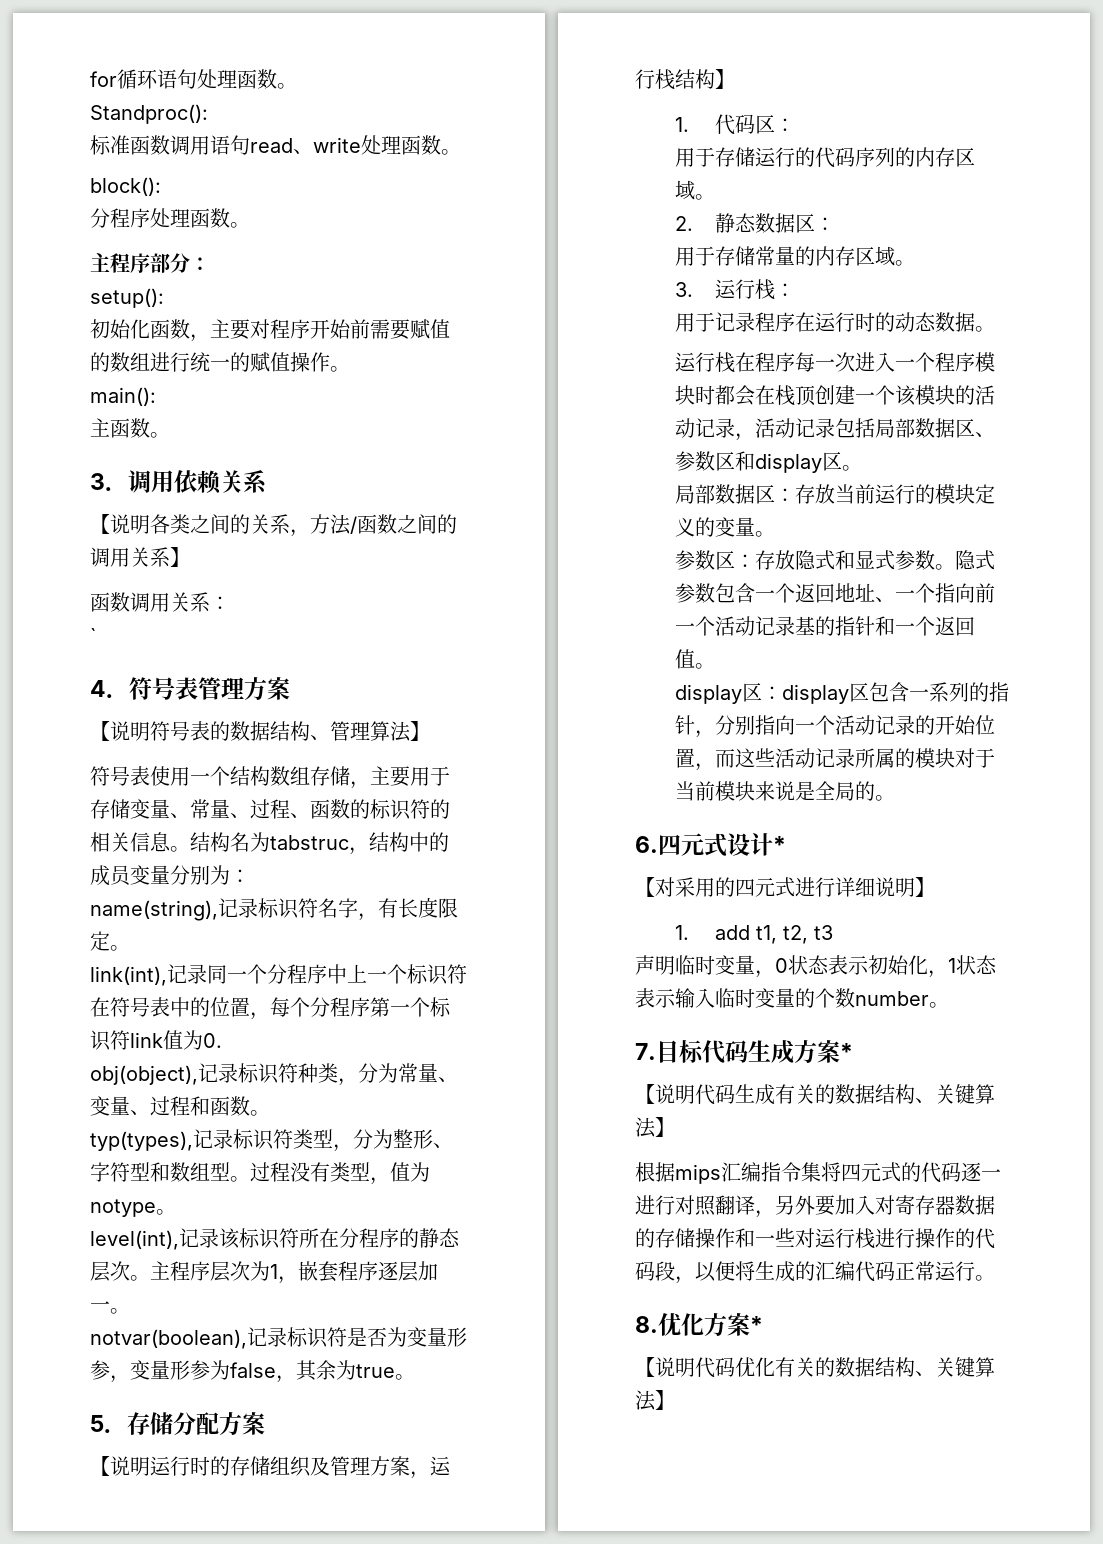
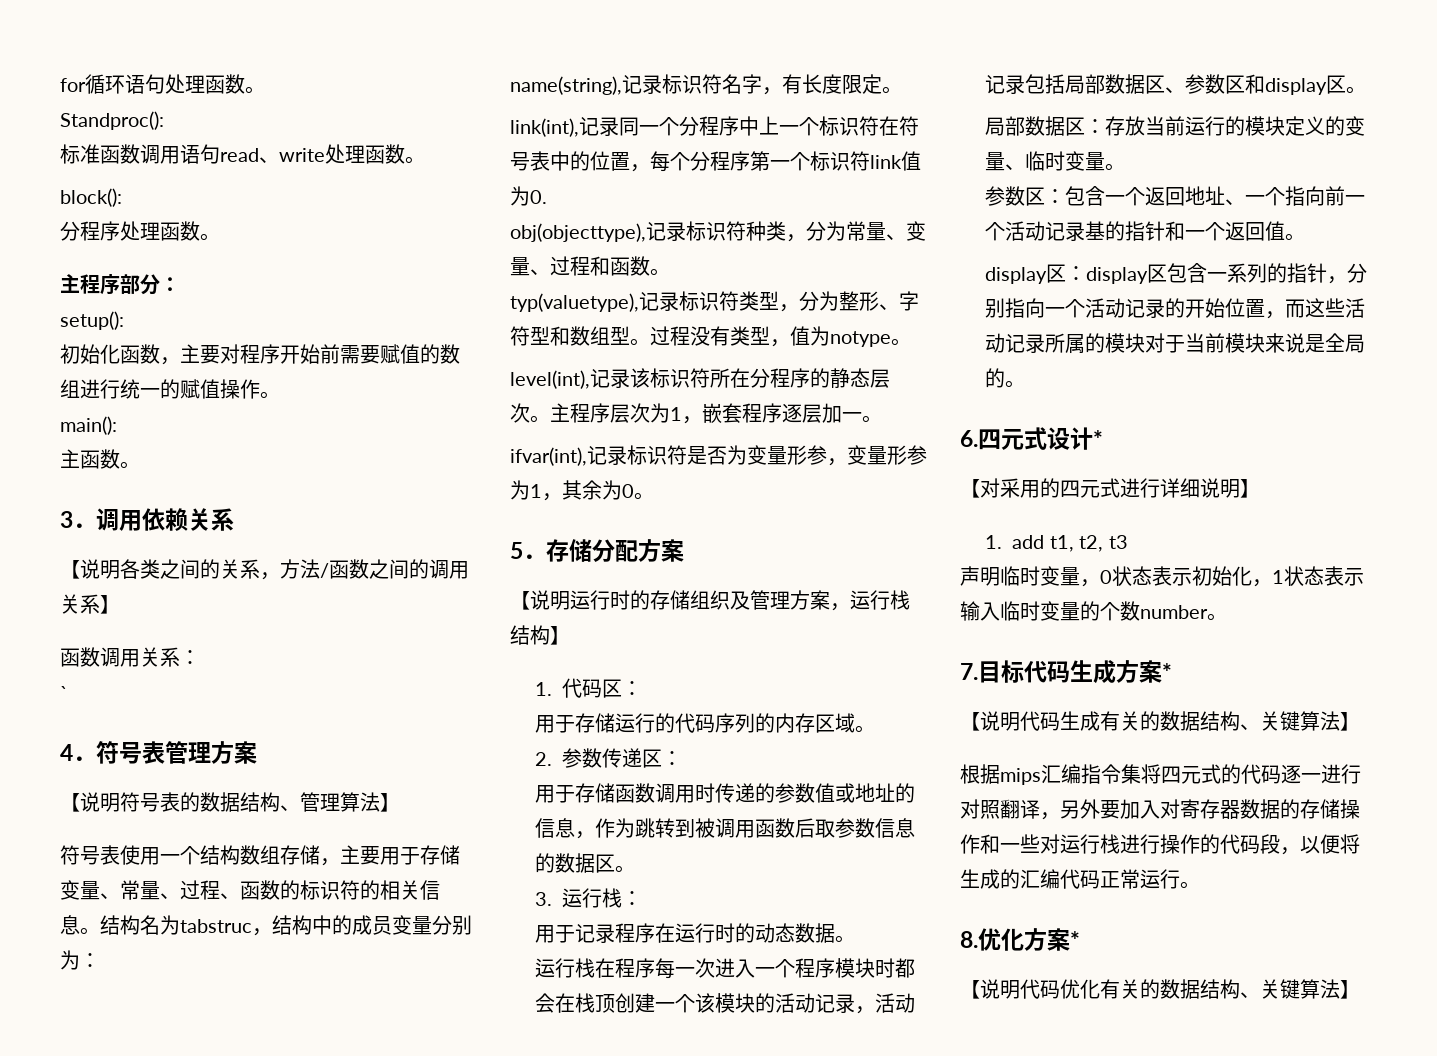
- obj(object),记录标识符种类，分为常量、变量、过程和函数。
+ obj(objecttype),记录标识符种类，分为常量、变量、过程和函数。
- typ(types),记录标识符类型，分为整形、字符型和数组型。
+ typ(valuetype),记录标识符类型，分为整形、字符型和数组型。
- notvar(boolean),记录标识符是否为变量形参，变量形参为false，其余为true。
+ ifvar(int),记录标识符是否为变量形参，变量形参为1，其余为0。
- 2.静态数据区：
- 用于存储常量的内存区域。
+ 2.参数传递区：
+ 用于存储函数调用时传递的参数值或地址的信息，作为跳转到被调用函数后取参数信息的数据区。
- 局部数据区：存放当前运行的模块定义的变量。
+ 局部数据区：存放当前运行的模块定义的变量、临时变量。
- 参数区：存放隐式和显式参数。隐式参数包含一个返回地址、一个指向前一个活动记录基的指针和一个返回值。
+ 参数区：包含一个返回地址、一个指向前一个活动记录基的指针和一个返回值。

